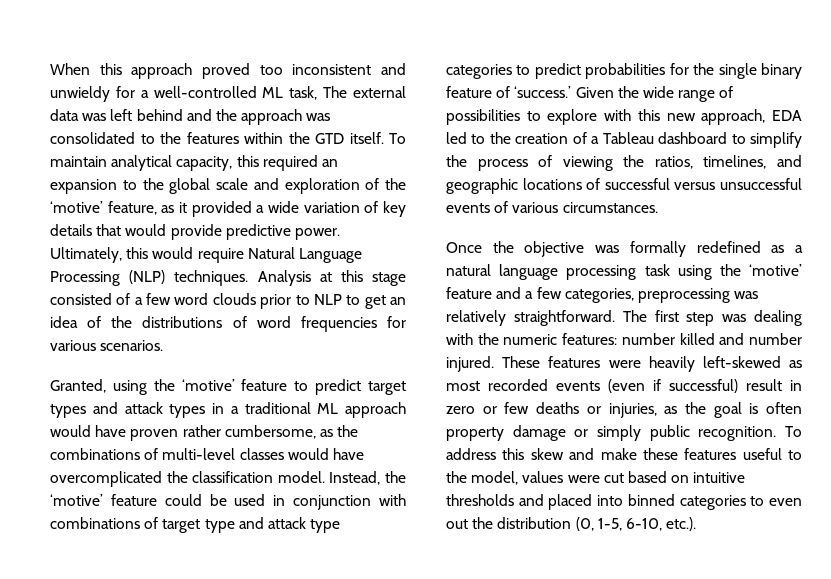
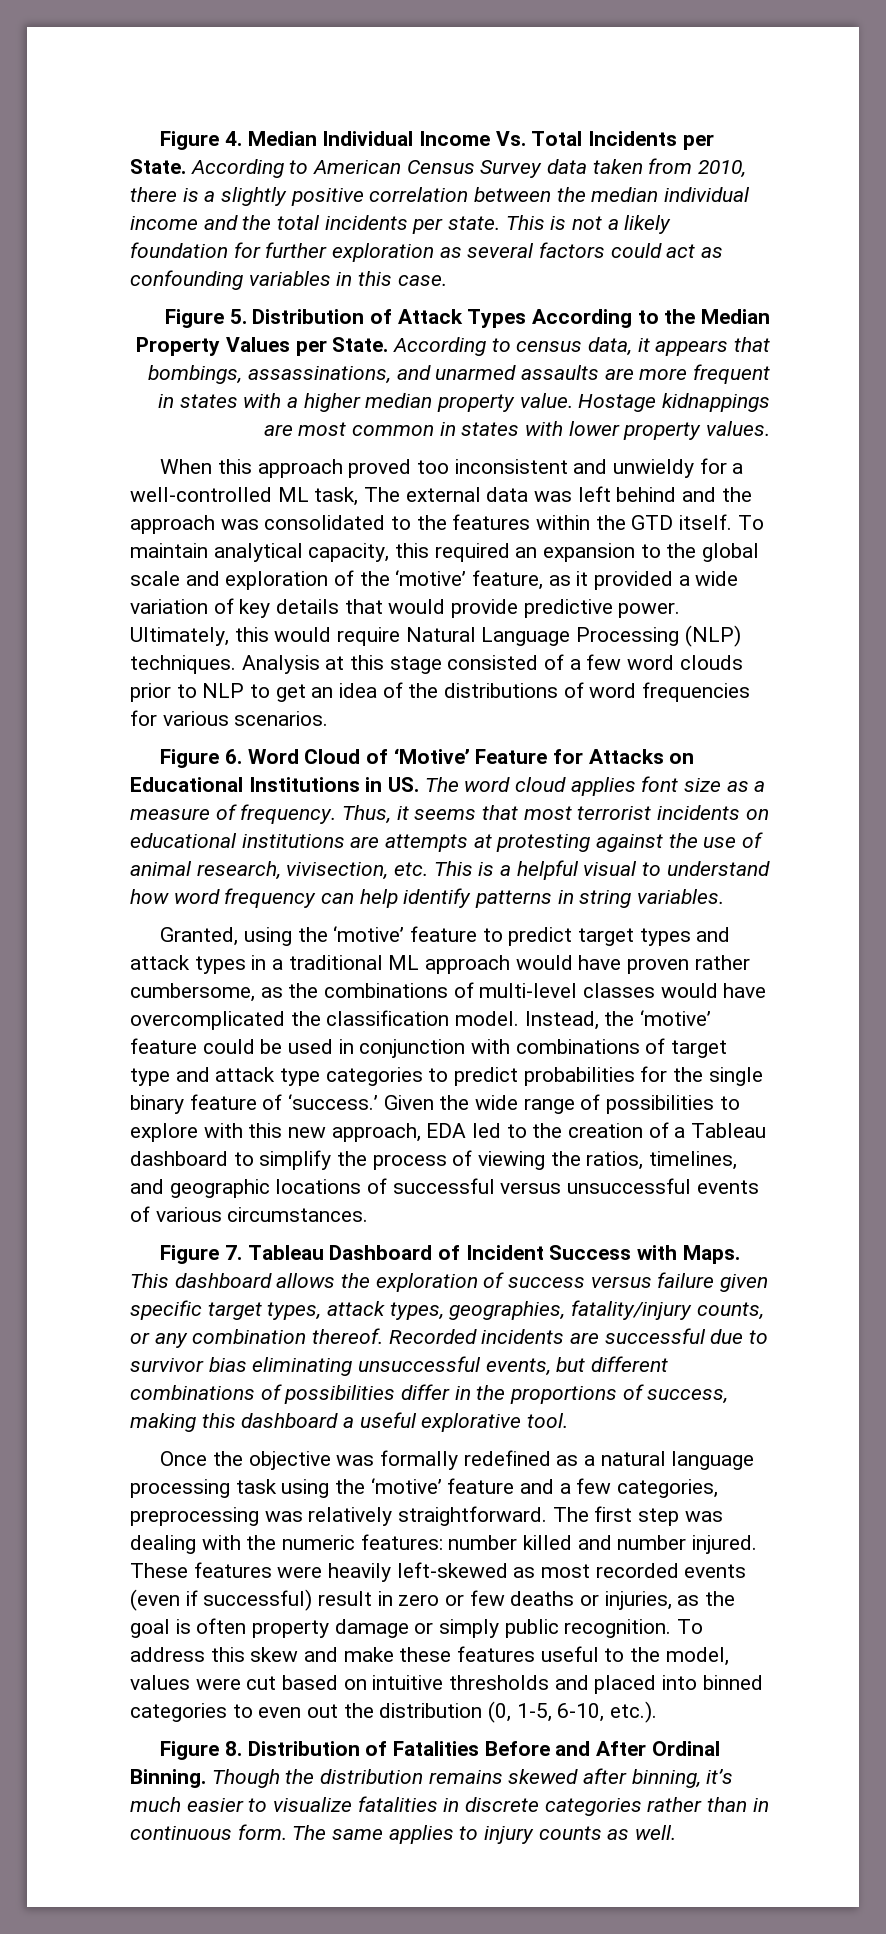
+ Figure 4. Median Individual Income Vs. Total Incidents per State. According to American Census Survey data taken from 2010, there is a slightly positive correlation between the median individual income and the total incidents per state. This is not a likely foundation for further exploration as several factors could act as confounding variables in this case.
+ Figure 5. Distribution of Attack Types According to the Median Property Values per State. According to census data, it appears that bombings, assassinations, and unarmed assaults are more frequent in states with a higher median property value. Hostage kidnappings are most common in states with lower property values.
+ Figure 6. Word Cloud of ‘Motive’ Feature for Attacks on Educational Institutions in US. The word cloud applies font size as a measure of frequency. Thus, it seems that most terrorist incidents on educational institutions are attempts at protesting against the use of animal research, vivisection, etc. This is a helpful visual to understand how word frequency can help identify patterns in string variables.
+ Figure 7. Tableau Dashboard of Incident Success with Maps. This dashboard allows the exploration of success versus failure given specific target types, attack types, geographies, fatality/injury counts, or any combination thereof. Recorded incidents are successful due to survivor bias eliminating unsuccessful events, but different combinations of possibilities differ in the proportions of success, making this dashboard a useful explorative tool.
+ Figure 8. Distribution of Fatalities Before and After Ordinal Binning. Though the distribution remains skewed after binning, it’s much easier to visualize fatalities in discrete categories rather than in continuous form. The same applies to injury counts as well.

